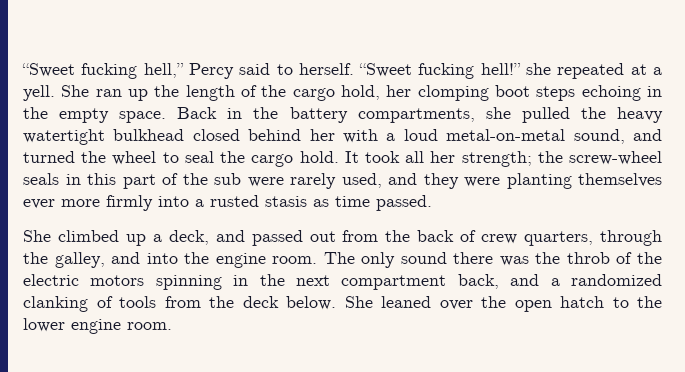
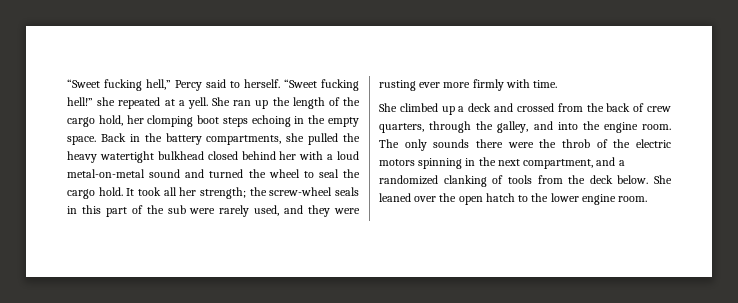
- Back in the battery compartments, she pulled the heavy watertight bulkhead closed behind her with a loud metal-on-metal sound, and turned the wheel to seal the cargo hold.
+ Back in the battery compartments, she pulled the heavy watertight bulkhead closed behind her with a loud metal-on-metal sound and turned the wheel to seal the cargo hold.
- It took all her strength; the screw-wheel seals in this part of the sub were rarely used, and they were planting themselves ever more firmly into a rusted stasis as time passed.
+ It took all her strength; the screw-wheel seals in this part of the sub were rarely used, and they were rusting ever more firmly with time.
- She climbed up a deck, and passed out from the back of crew quarters, through the galley, and into the engine room.
+ She climbed up a deck and crossed from the back of crew quarters, through the galley, and into the engine room.
- The only sound there was the throb of the electric motors spinning in the next compartment back, and a randomized clanking of tools from the deck below.
+ The only sounds there were the throb of the electric motors spinning in the next compartment, and a randomized clanking of tools from the deck below.

